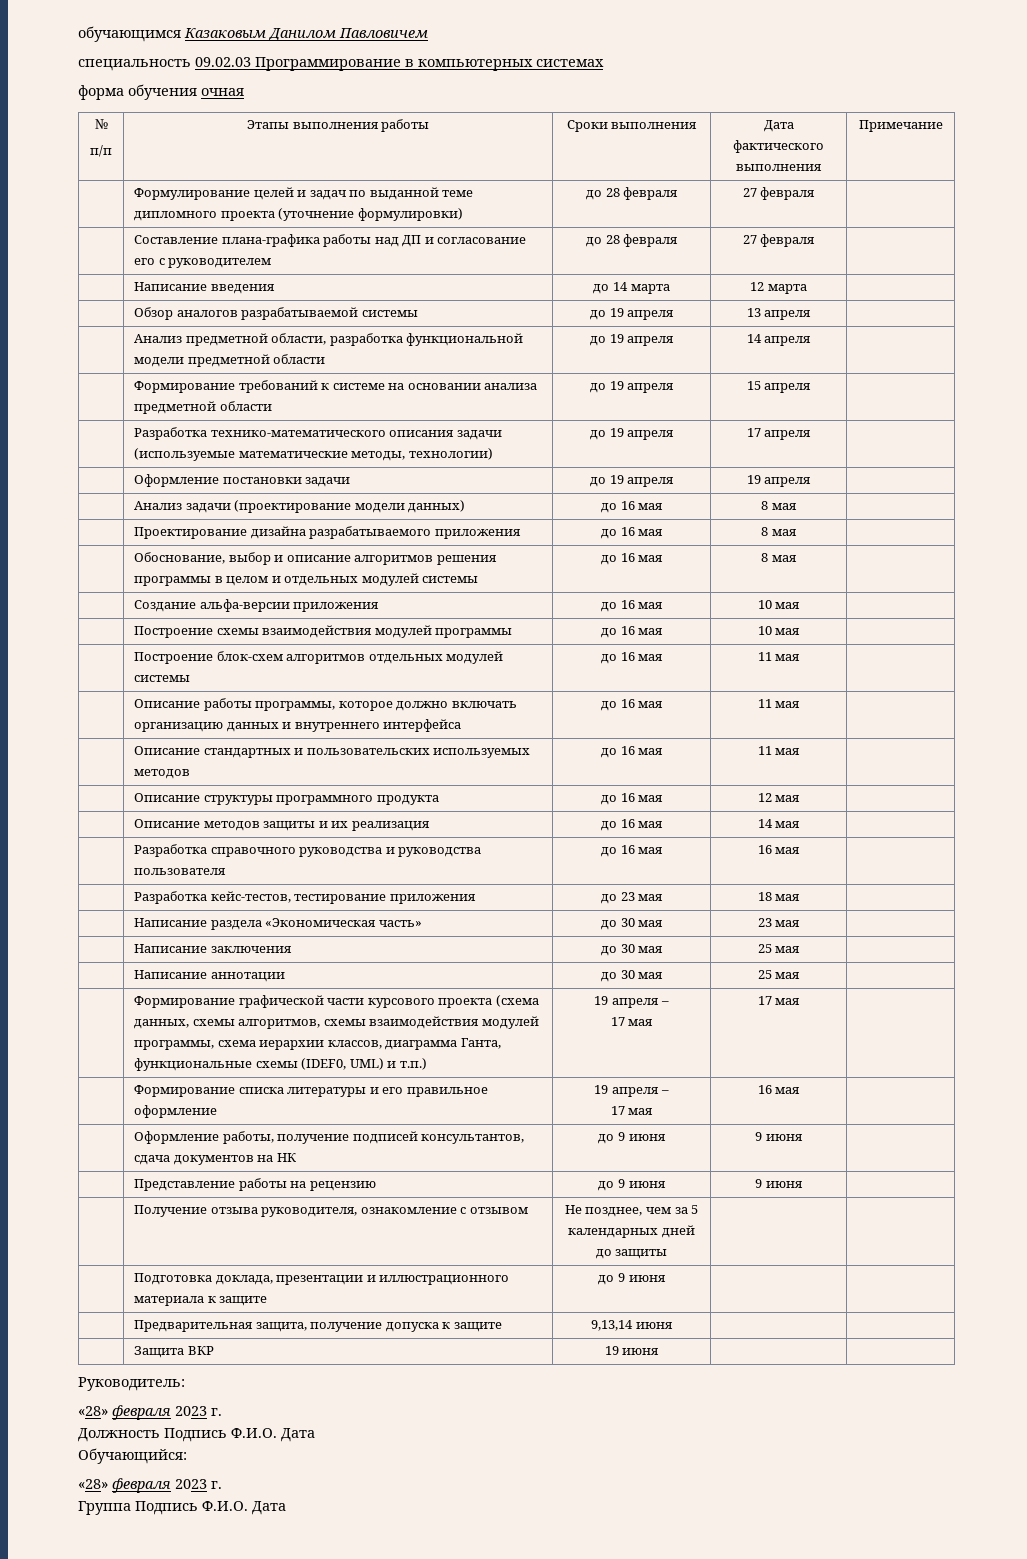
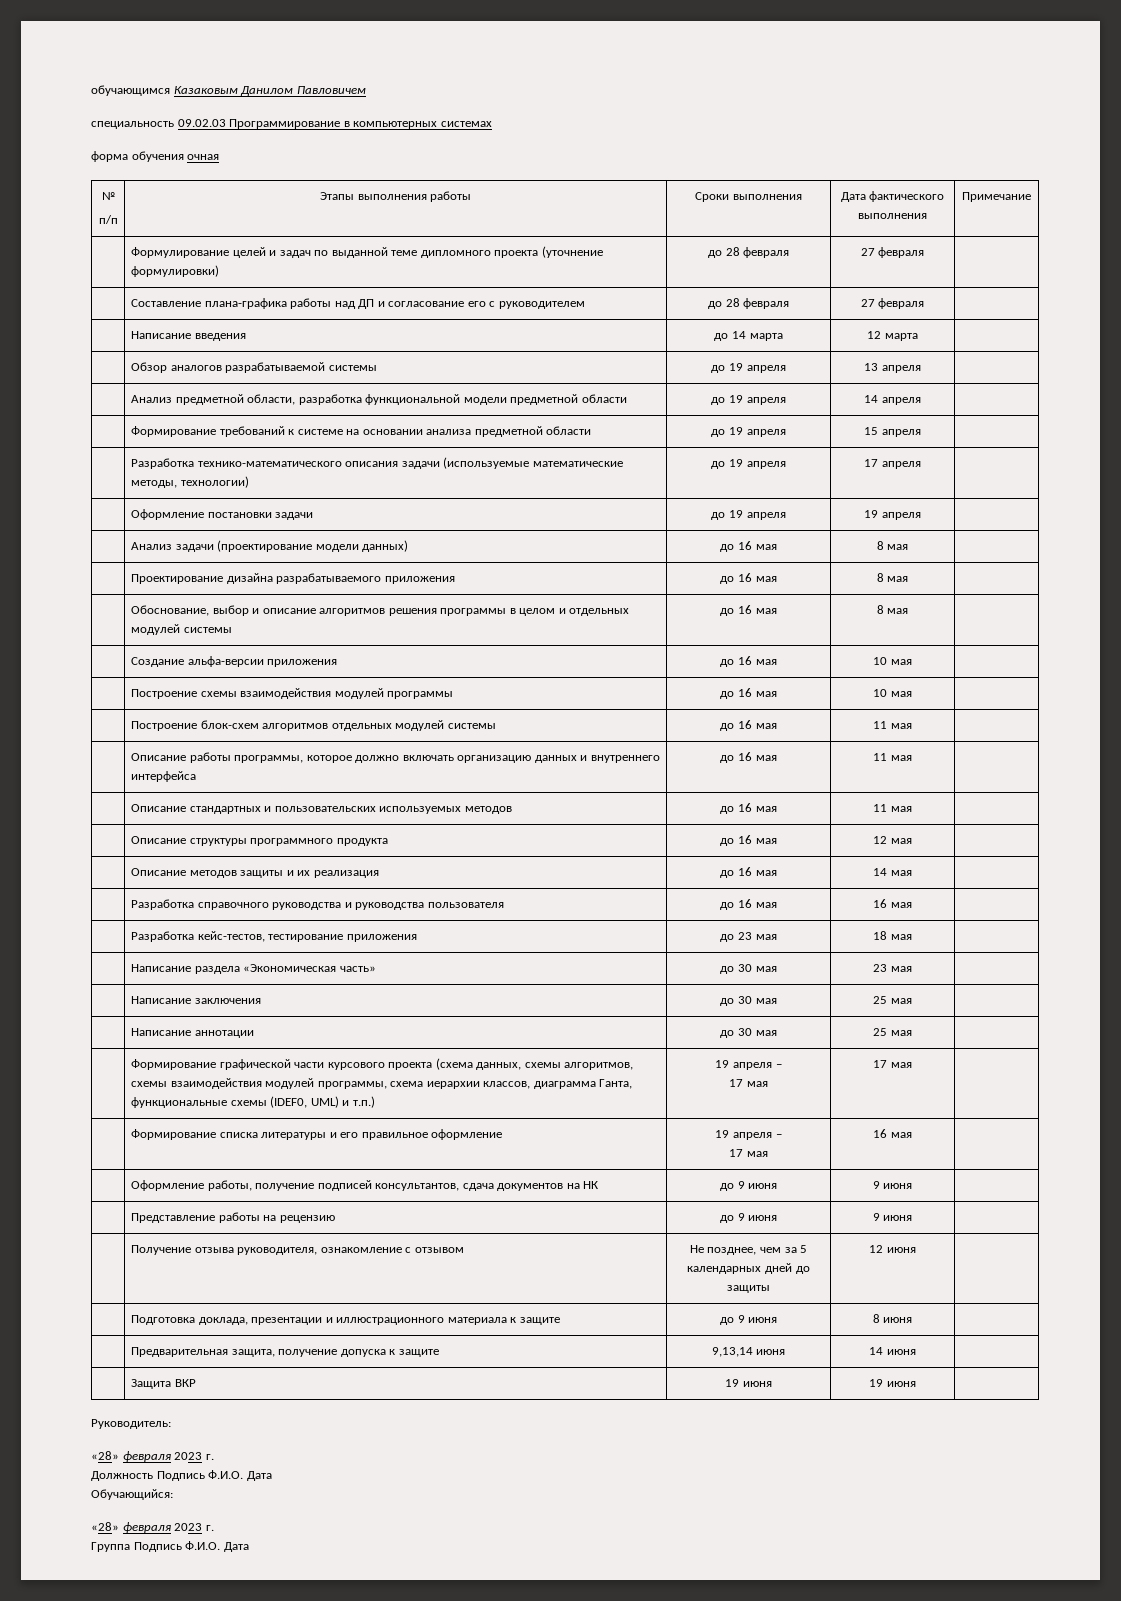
- | Получение отзыва руководителя, ознакомление с отзывом | Не позднее, чем за 5 календарных дней до защиты | |
+ | Получение отзыва руководителя, ознакомление с отзывом | Не позднее, чем за 5 календарных дней до защиты | 12 июня |
- | Подготовка доклада, презентации и иллюстрационного материала к защите | до 9 июня | |
+ | Подготовка доклада, презентации и иллюстрационного материала к защите | до 9 июня | 8 июня |
- | Предварительная защита, получение допуска к защите | 9,13,14 июня | |
+ | Предварительная защита, получение допуска к защите | 9,13,14 июня | 14 июня |
- | Защита ВКР | 19 июня | |
+ | Защита ВКР | 19 июня | 19 июня |

